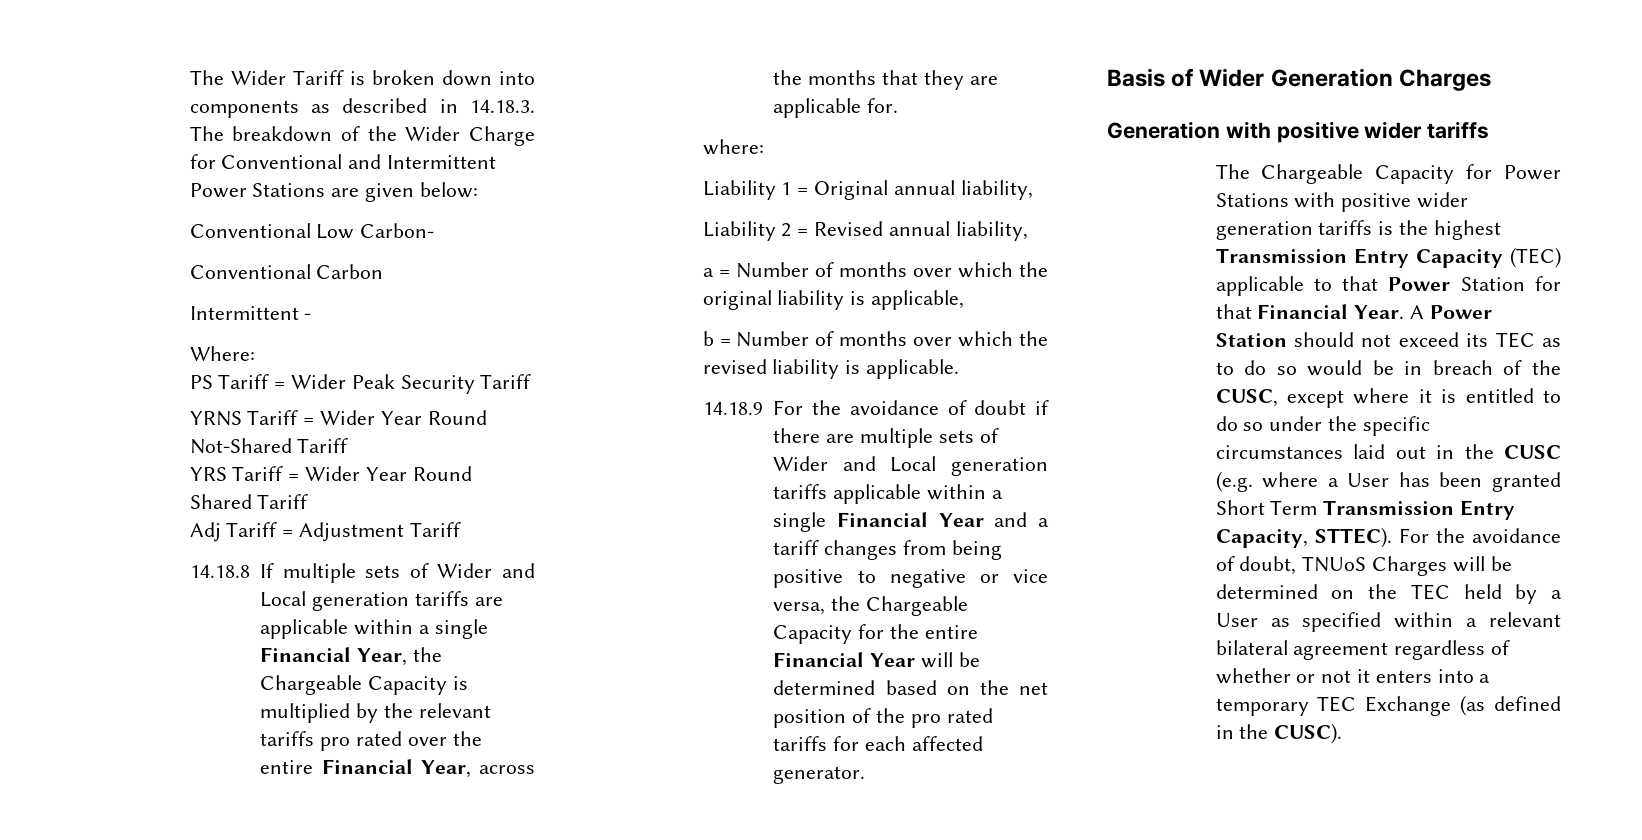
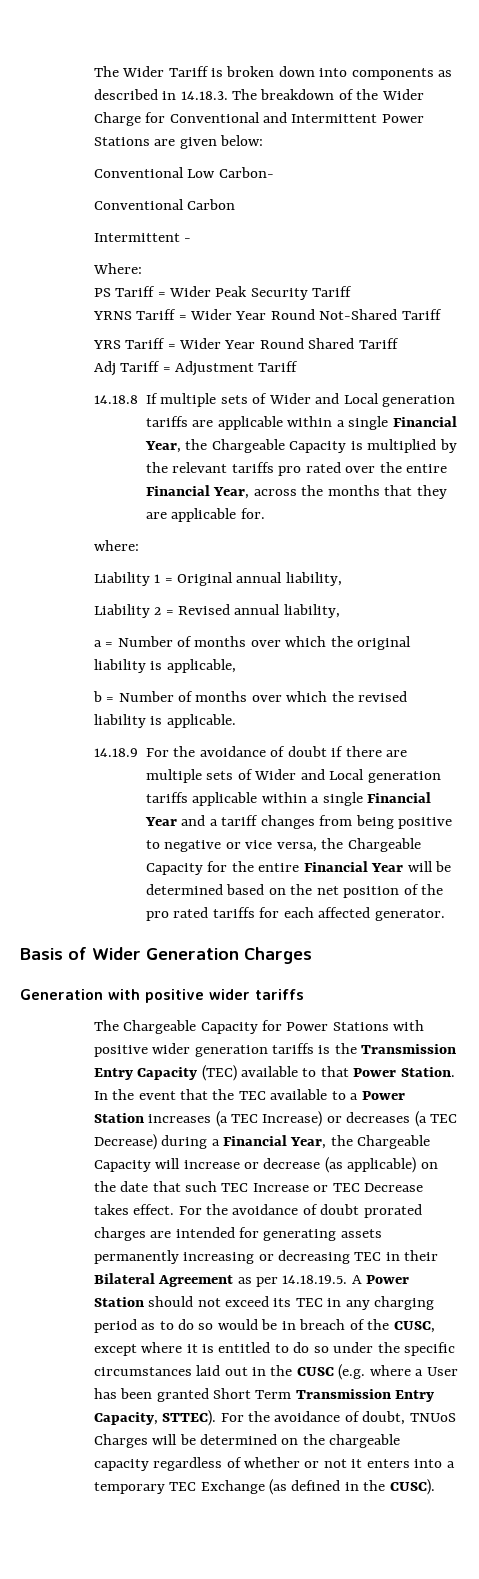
- The Chargeable Capacity for Power Stations with positive wider generation tariffs is the highest Transmission Entry Capacity (TEC) applicable to that Power Station for that Financial Year. A Power Station should not exceed its TEC as to do so would be in breach of the CUSC, except where it is entitled to do so under the specific circumstances laid out in the CUSC (e.g. where a User has been granted Short Term Transmission Entry Capacity, STTEC).
+ The Chargeable Capacity for Power Stations with positive wider generation tariffs is the Transmission Entry Capacity (TEC) available to that Power Station. In the event that the TEC available to a Power Station increases (a TEC Increase) or decreases (a TEC Decrease) during a Financial Year, the Chargeable Capacity will increase or decrease (as applicable) on the date that such TEC Increase or TEC Decrease takes effect. For the avoidance of doubt prorated charges are intended for generating assets permanently increasing or decreasing TEC in their Bilateral Agreement as per 14.18.19.5. A Power Station should not exceed its TEC in any charging period as to do so would be in breach of the CUSC, except where it is entitled to do so under the specific circumstances laid out in the CUSC (e.g. where a User has been granted Short Term Transmission Entry Capacity, STTEC).
- For the avoidance of doubt, TNUoS Charges will be determined on the TEC held by a User as specified within a relevant bilateral agreement regardless of whether or not it enters into a temporary TEC Exchange (as defined in the CUSC).
+ For the avoidance of doubt, TNUoS Charges will be determined on the chargeable capacity regardless of whether or not it enters into a temporary TEC Exchange (as defined in the CUSC).

